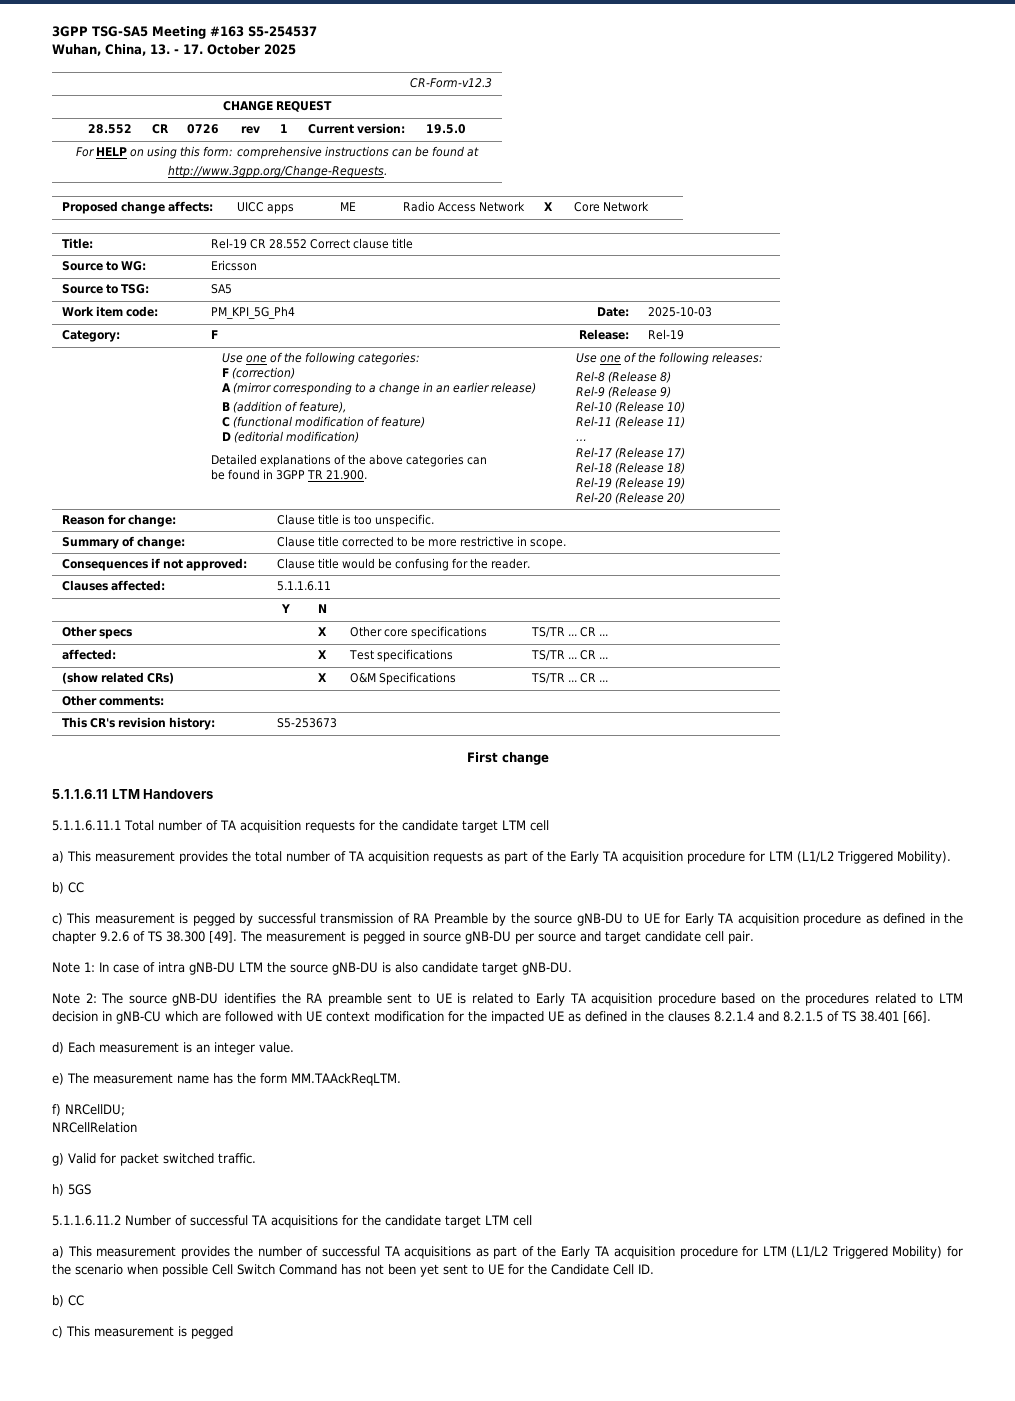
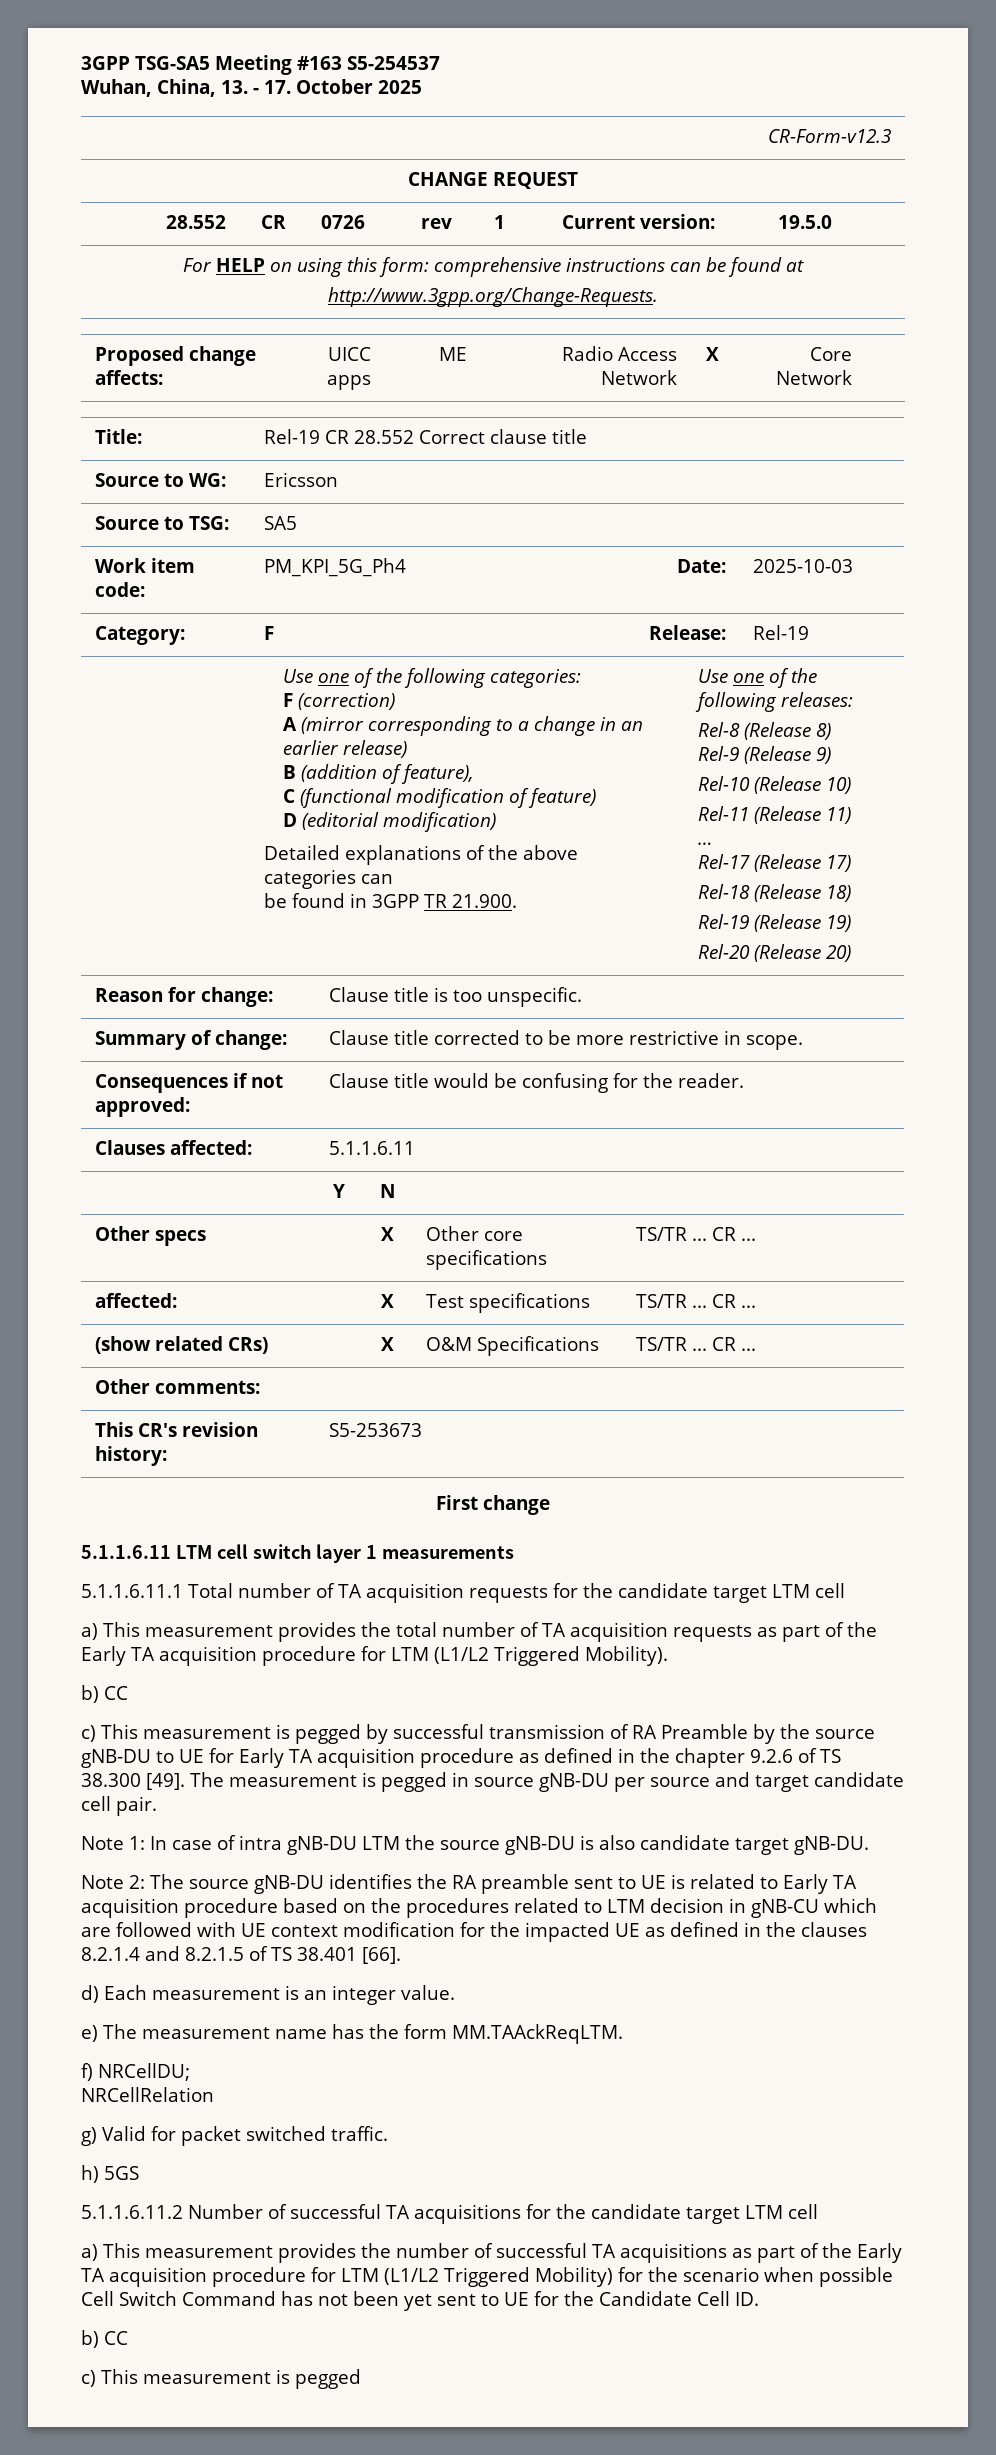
- 5.1.1.6.11 LTM Handovers
+ 5.1.1.6.11 LTM cell switch layer 1 measurements

